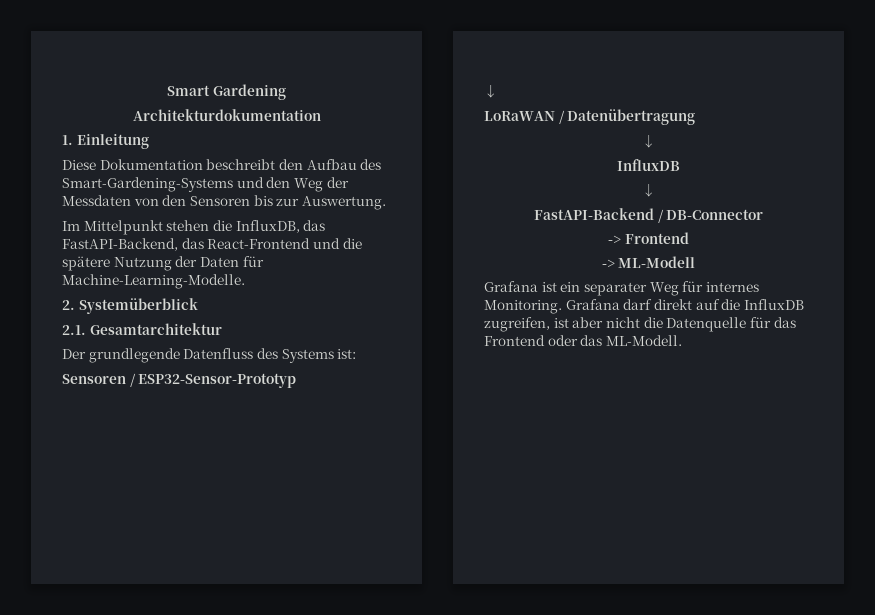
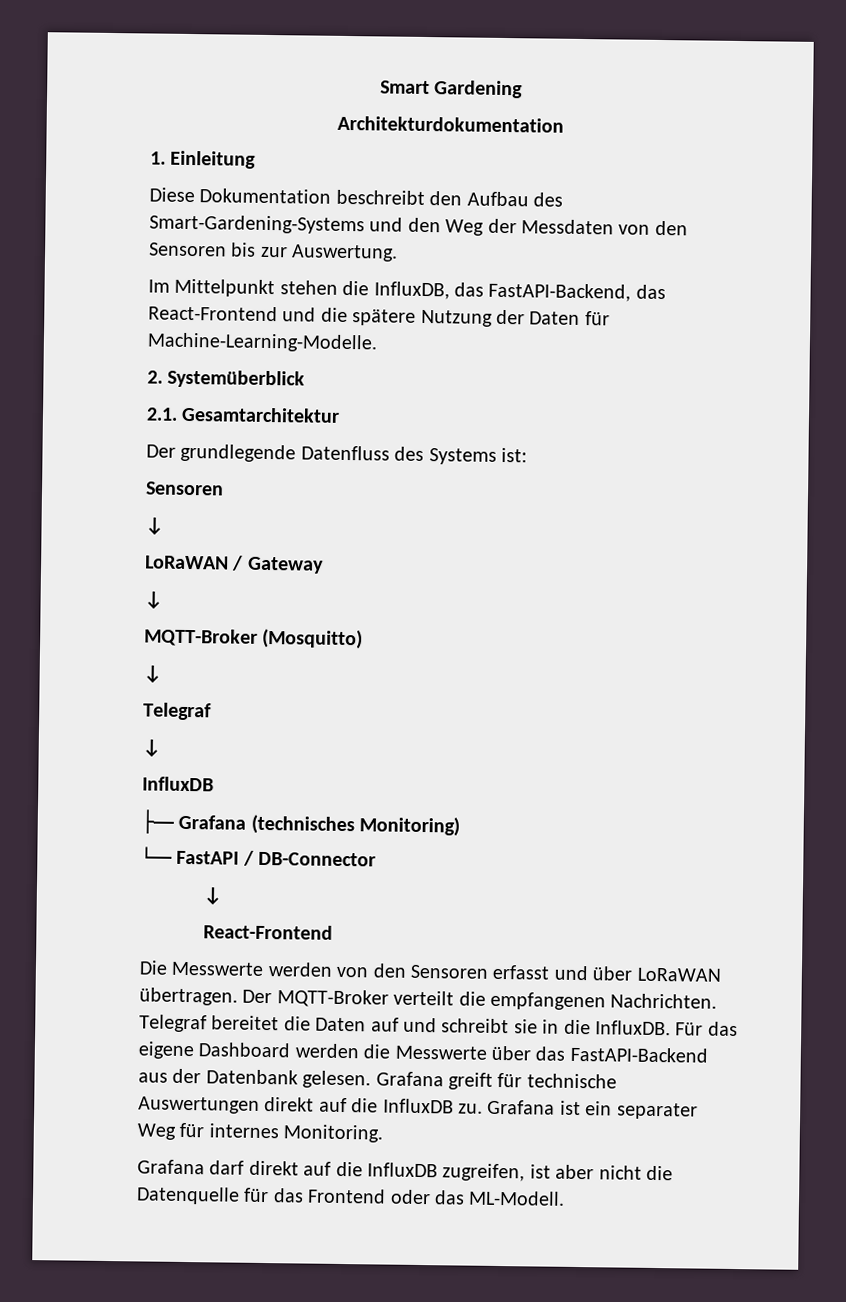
  Der grundlegende Datenfluss des Systems ist:
- Sensoren / ESP32-Sensor-Prototyp
+ Sensoren
- LoRaWAN / Datenübertragung
+ LoRaWAN / Gateway
+ ↓
+ MQTT-Broker (Mosquitto)
+ ↓
+ Telegraf
  ↓
  InfluxDB
+ ├── Grafana (technisches Monitoring)
+ └── FastAPI / DB-Connector
  ↓
- FastAPI-Backend / DB-Connector
- -> Frontend
- -> ML-Modell
- Grafana ist ein separater Weg für internes Monitoring. Grafana darf direkt auf die InfluxDB zugreifen, ist aber nicht die Datenquelle für das Frontend oder das ML-Modell.
+ React-Frontend
+ Die Messwerte werden von den Sensoren erfasst und über LoRaWAN übertragen. Der MQTT-Broker verteilt die empfangenen Nachrichten. Telegraf bereitet die Daten auf und schreibt sie in die InfluxDB. Für das eigene Dashboard werden die Messwerte über das FastAPI-Backend aus der Datenbank gelesen. Grafana greift für technische Auswertungen direkt auf die InfluxDB zu. Grafana ist ein separater Weg für internes Monitoring.
+ Grafana darf direkt auf die InfluxDB zugreifen, ist aber nicht die Datenquelle für das Frontend oder das ML-Modell.

